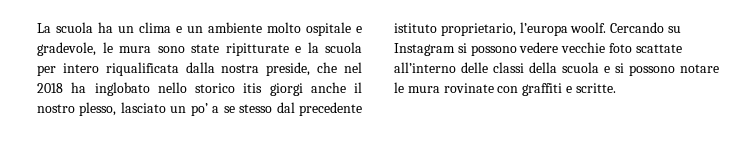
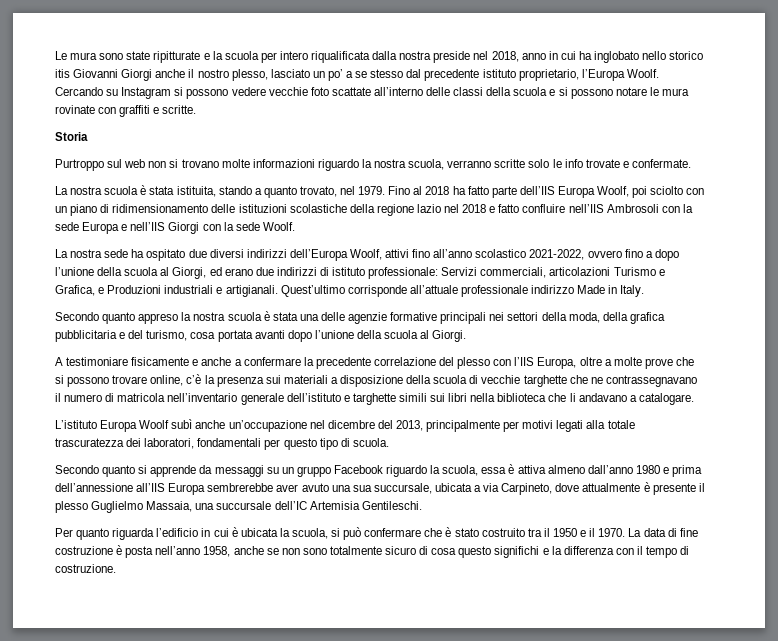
- La scuola ha un clima e un ambiente molto ospitale e gradevole, le mura sono state ripitturate e la scuola per intero riqualificata dalla nostra preside, che nel 2018 ha inglobato nello storico itis giorgi anche il nostro plesso, lasciato un po’ a se stesso dal precedente istituto proprietario, l’europa woolf.
+ Le mura sono state ripitturate e la scuola per intero riqualificata dalla nostra preside nel 2018, anno in cui ha inglobato nello storico itis Giovanni Giorgi anche il nostro plesso, lasciato un po’ a se stesso dal precedente istituto proprietario, l’Europa Woolf.
+ Storia
+ Purtroppo sul web non si trovano molte informazioni riguardo la nostra scuola, verranno scritte solo le info trovate e confermate.
+ La nostra scuola è stata istituita, stando a quanto trovato, nel 1979. Fino al 2018 ha fatto parte dell’IIS Europa Woolf, poi sciolto con un piano di ridimensionamento delle istituzioni scolastiche della regione lazio nel 2018 e fatto confluire nell’IIS Ambrosoli con la sede Europa e nell’IIS Giorgi con la sede Woolf.
+ La nostra sede ha ospitato due diversi indirizzi dell’Europa Woolf, attivi fino all’anno scolastico 2021-2022, ovvero fino a dopo l’unione della scuola al Giorgi, ed erano due indirizzi di istituto professionale: Servizi commerciali, articolazioni Turismo e Grafica, e Produzioni industriali e artigianali. Quest’ultimo corrisponde all’attuale professionale indirizzo Made in Italy.
+ Secondo quanto appreso la nostra scuola è stata una delle agenzie formative principali nei settori della moda, della grafica pubblicitaria e del turismo, cosa portata avanti dopo l’unione della scuola al Giorgi.
+ A testimoniare fisicamente e anche a confermare la precedente correlazione del plesso con l’IIS Europa, oltre a molte prove che si possono trovare online, c’è la presenza sui materiali a disposizione della scuola di vecchie targhette che ne contrassegnavano il numero di matricola nell’inventario generale dell’istituto e targhette simili sui libri nella biblioteca che li andavano a catalogare.
+ L’istituto Europa Woolf subì anche un’occupazione nel dicembre del 2013, principalmente per motivi legati alla totale trascuratezza dei laboratori, fondamentali per questo tipo di scuola.
+ Secondo quanto si apprende da messaggi su un gruppo Facebook riguardo la scuola, essa è attiva almeno dall’anno 1980 e prima dell’annessione all’IIS Europa sembrerebbe aver avuto una sua succursale, ubicata a via Carpineto, dove attualmente è presente il plesso Guglielmo Massaia, una succursale dell’IC Artemisia Gentileschi.
+ Per quanto riguarda l’edificio in cui è ubicata la scuola, si può confermare che è stato costruito tra il 1950 e il 1970. La data di fine costruzione è posta nell’anno 1958, anche se non sono totalmente sicuro di cosa questo significhi e la differenza con il tempo di costruzione.

